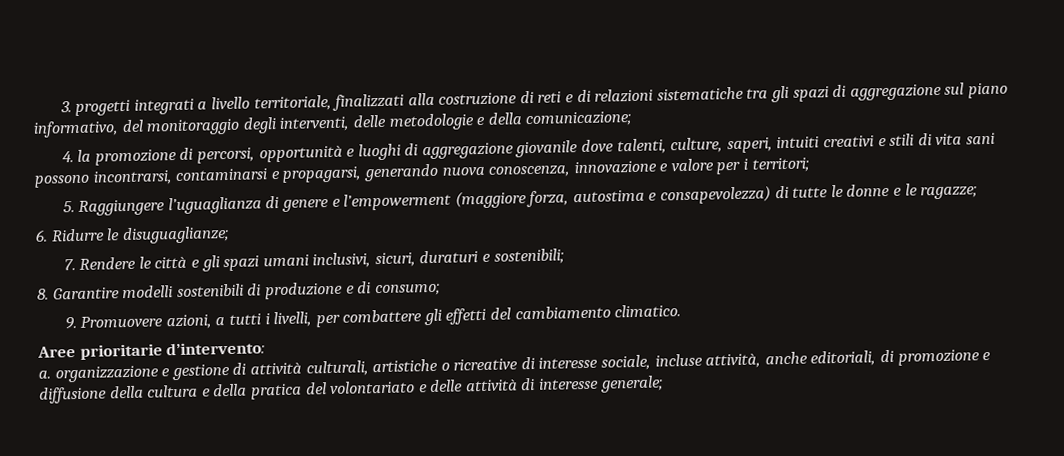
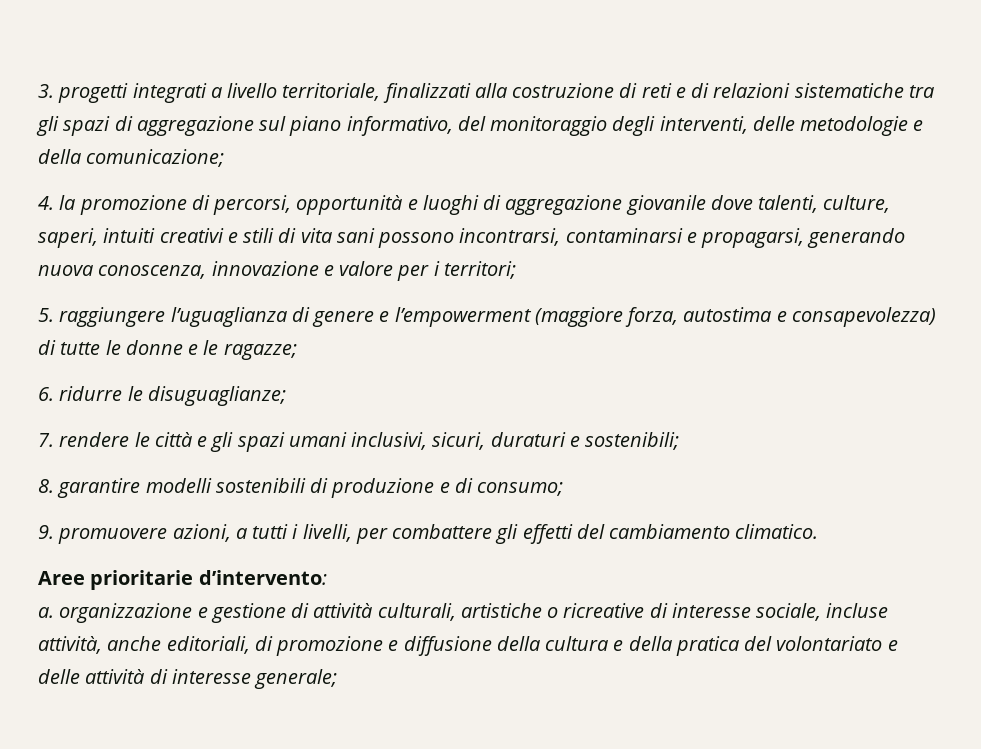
- 5. Raggiungere l’uguaglianza di genere e l’empowerment (maggiore forza, autostima e consapevolezza) di tutte le donne e le ragazze;
+ 5. raggiungere l’uguaglianza di genere e l’empowerment (maggiore forza, autostima e consapevolezza) di tutte le donne e le ragazze;
- 6. Ridurre le disuguaglianze;
+ 6. ridurre le disuguaglianze;
- 7. Rendere le città e gli spazi umani inclusivi, sicuri, duraturi e sostenibili;
+ 7. rendere le città e gli spazi umani inclusivi, sicuri, duraturi e sostenibili;
- 8. Garantire modelli sostenibili di produzione e di consumo;
+ 8. garantire modelli sostenibili di produzione e di consumo;
- 9. Promuovere azioni, a tutti i livelli, per combattere gli effetti del cambiamento climatico.
+ 9. promuovere azioni, a tutti i livelli, per combattere gli effetti del cambiamento climatico.

